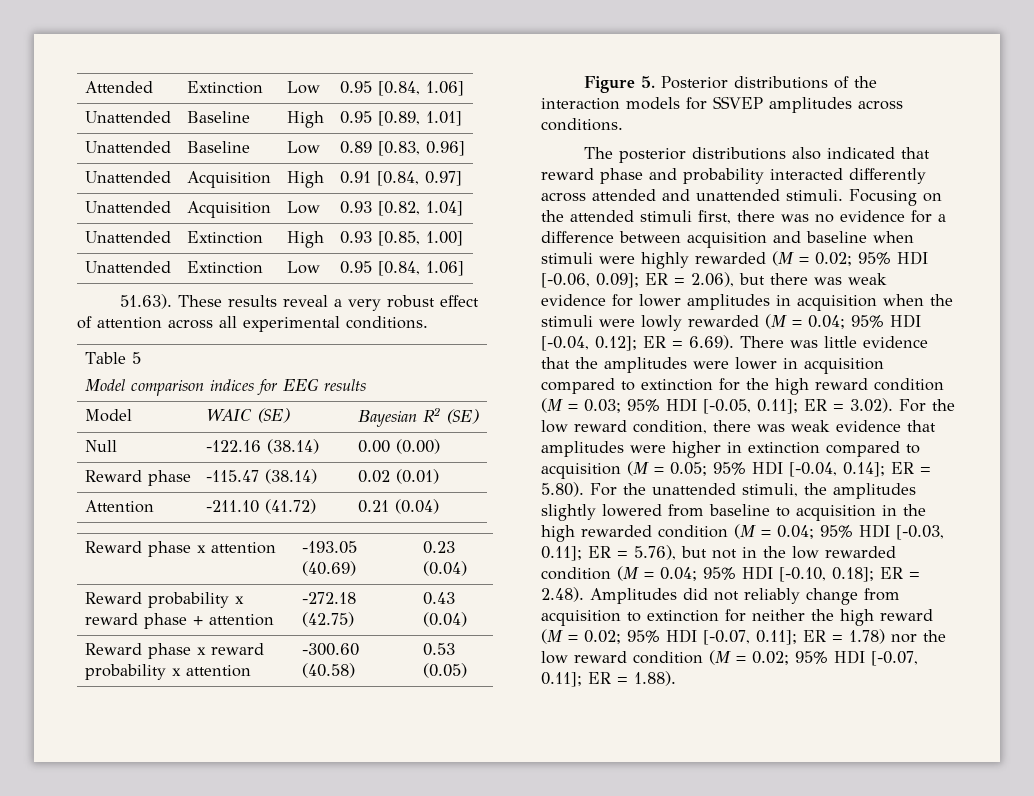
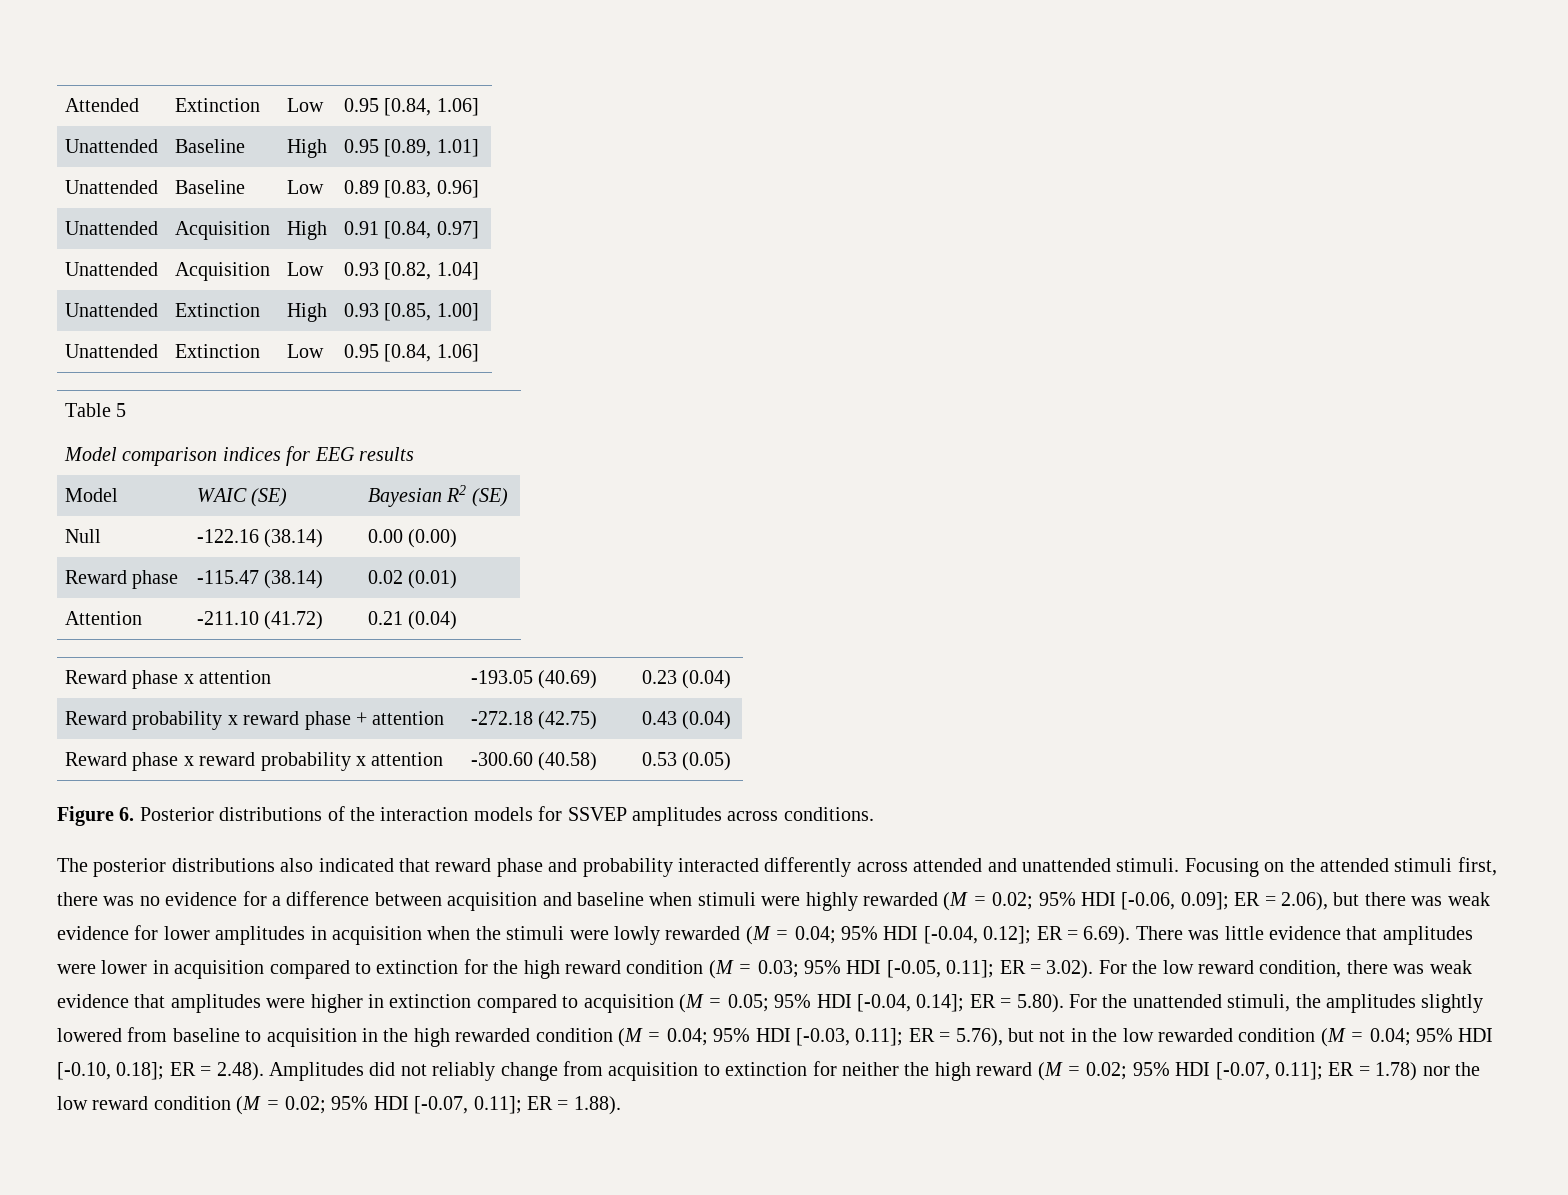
- 51.63). These results reveal a very robust effect of attention across all experimental conditions.
- Figure 5. Posterior distributions of the interaction models for SSVEP amplitudes across conditions.
+ Figure 6. Posterior distributions of the interaction models for SSVEP amplitudes across conditions.
- ER = 6.69). There was little evidence that the amplitudes were lower in acquisition compared to extinction for the high reward condition (M = 0.03;
+ ER = 6.69). There was little evidence that amplitudes were lower in acquisition compared to extinction for the high reward condition (M = 0.03;

